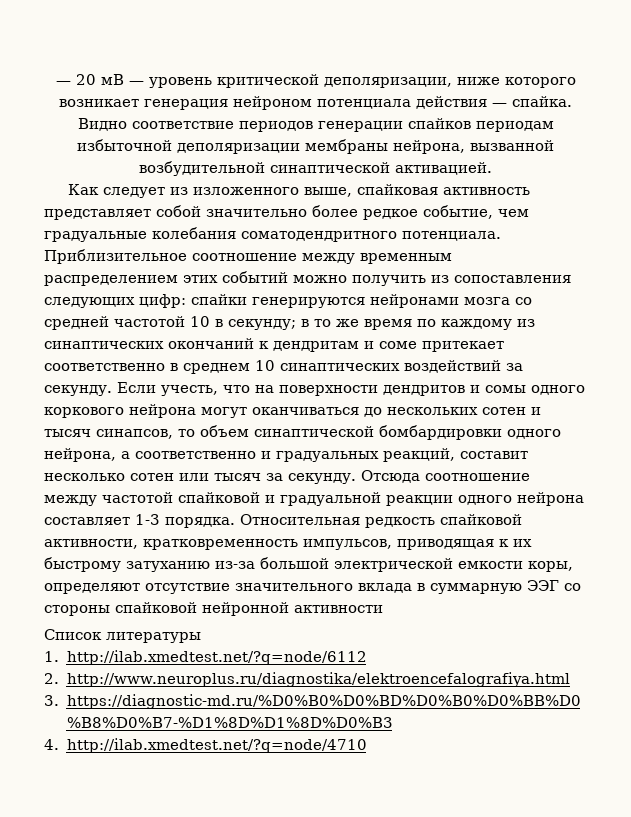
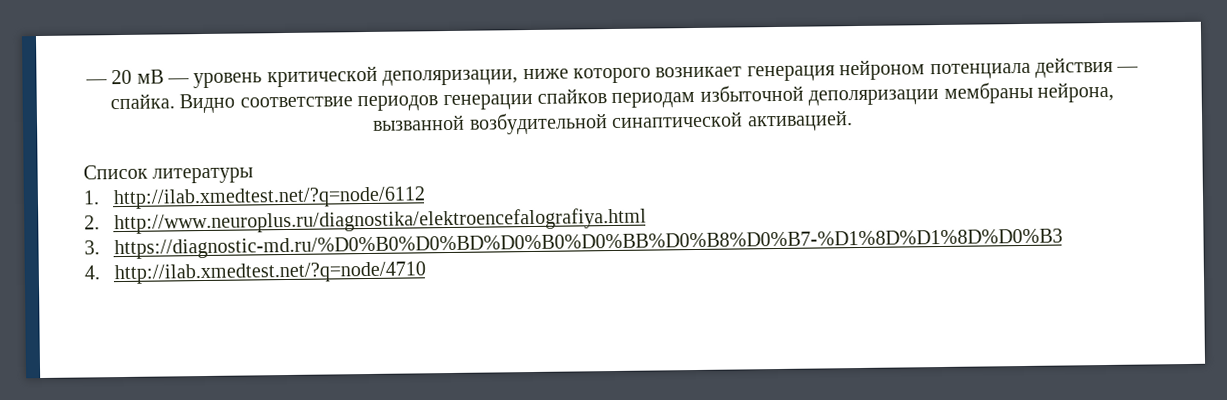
- Как следует из изложенного выше, спайковая активность представляет собой значительно более редкое событие, чем градуальные колебания соматодендритного потенциала. Приблизительное соотношение между временным распределением этих событий можно получить из сопоставления следующих цифр: спайки генерируются нейронами мозга со средней частотой 10 в секунду; в то же время по каждому из синаптических окончаний к дендритам и соме притекает соответственно в среднем 10 синаптических воздействий за секунду. Если учесть, что на поверхности дендритов и сомы одного коркового нейрона могут оканчиваться до нескольких сотен и тысяч синапсов, то объем синаптической бомбардировки одного нейрона, а соответственно и градуальных реакций, составит несколько сотен или тысяч за секунду. Отсюда соотношение между частотой спайковой и градуальной реакции одного нейрона составляет 1-3 порядка. Относительная редкость спайковой активности, кратковременность импульсов, приводящая к их быстрому затуханию из-за большой электрической емкости коры, определяют отсутствие значительного вклада в суммарную ЭЭГ со стороны спайковой нейронной активности

